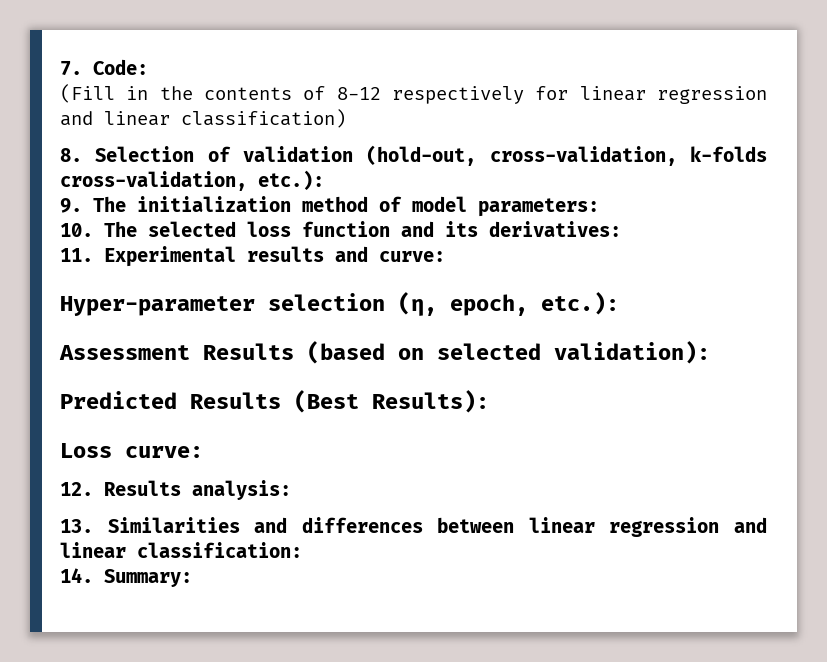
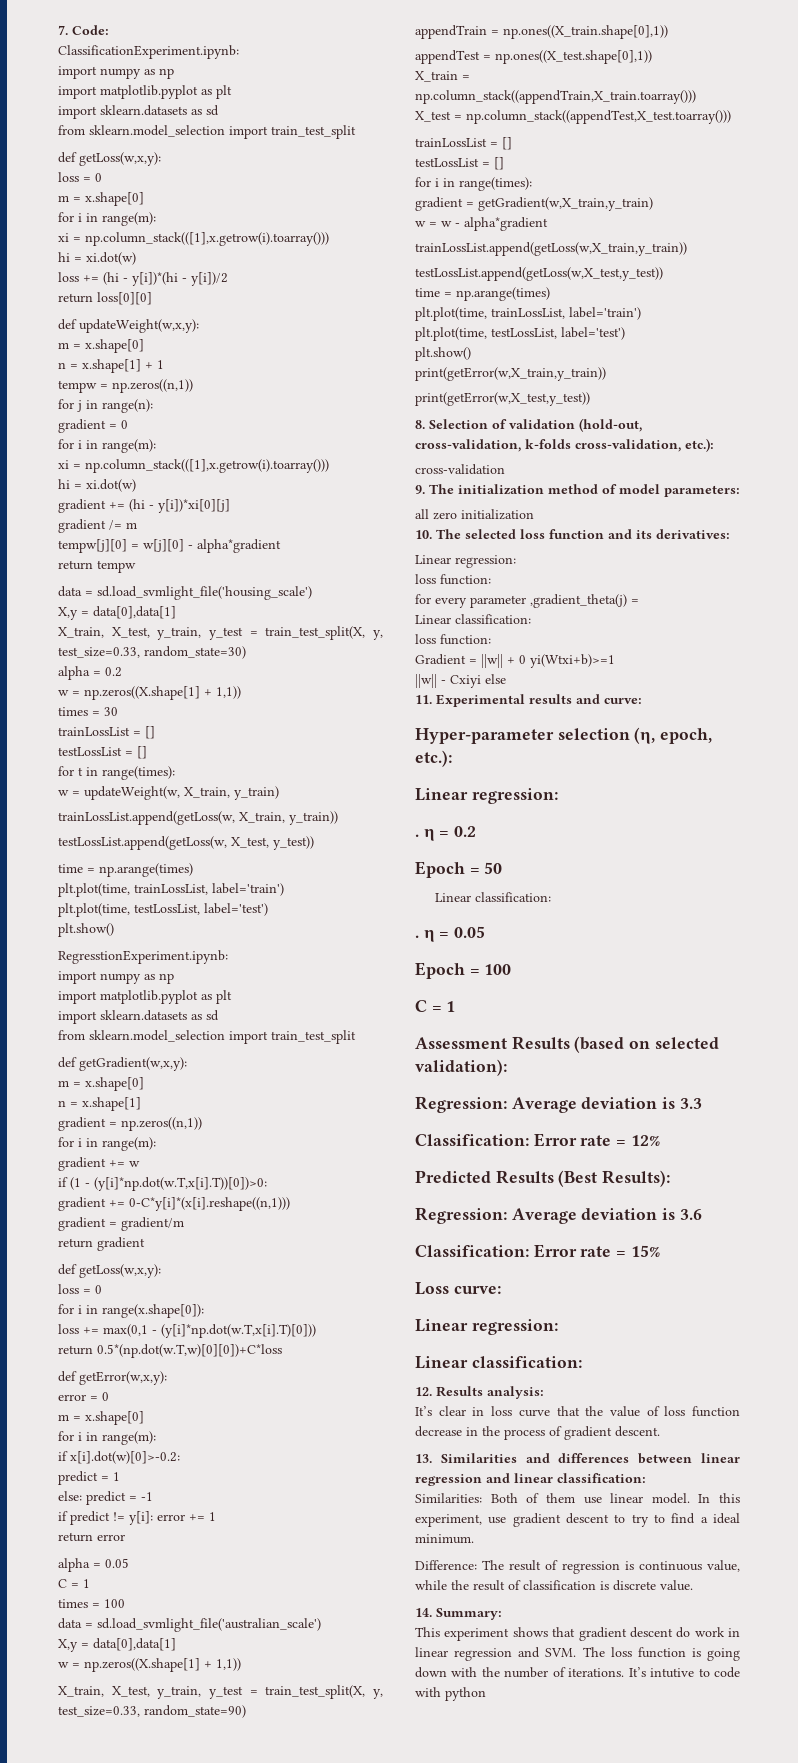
- (Fill in the contents of 8-12 respectively for linear regression and linear classification)
+ ClassificationExperiment.ipynb:
+ import numpy as np
+ import matplotlib.pyplot as plt
+ import sklearn.datasets as sd
+ from sklearn.model_selection import train_test_split
+ def getLoss(w,x,y):
+ loss = 0
+ m = x.shape[0]
+ for i in range(m):
+ xi = np.column_stack(([1],x.getrow(i).toarray()))
+ hi = xi.dot(w)
+ loss += (hi - y[i])*(hi - y[i])/2
+ return loss[0][0]
+ def updateWeight(w,x,y):
+ m = x.shape[0]
+ n = x.shape[1] + 1
+ tempw = np.zeros((n,1))
+ for j in range(n):
+ gradient = 0
+ for i in range(m):
+ xi = np.column_stack(([1],x.getrow(i).toarray()))
+ hi = xi.dot(w)
+ gradient += (hi - y[i])*xi[0][j]
+ gradient /= m
+ tempw[j][0] = w[j][0] - alpha*gradient
+ return tempw
+ data = sd.load_svmlight_file('housing_scale')
+ X,y = data[0],data[1]
+ X_train, X_test, y_train, y_test = train_test_split(X, y, test_size=0.33, random_state=30)
+ alpha = 0.2
+ w = np.zeros((X.shape[1] + 1,1))
+ times = 30
+ trainLossList = []
+ testLossList = []
+ for t in range(times):
+ w = updateWeight(w, X_train, y_train)
+ trainLossList.append(getLoss(w, X_train, y_train))
+ testLossList.append(getLoss(w, X_test, y_test))
+ time = np.arange(times)
+ plt.plot(time, trainLossList, label='train')
+ plt.plot(time, testLossList, label='test')
+ plt.show()
+ RegresstionExperiment.ipynb:
+ import numpy as np
+ import matplotlib.pyplot as plt
+ import sklearn.datasets as sd
+ from sklearn.model_selection import train_test_split
+ def getGradient(w,x,y):
+ m = x.shape[0]
+ n = x.shape[1]
+ gradient = np.zeros((n,1))
+ for i in range(m):
+ gradient += w
+ if (1 - (y[i]*np.dot(w.T,x[i].T))[0])>0:
+ gradient += 0-C*y[i]*(x[i].reshape((n,1)))
+ gradient = gradient/m
+ return gradient
+ def getLoss(w,x,y):
+ loss = 0
+ for i in range(x.shape[0]):
+ loss += max(0,1 - (y[i]*np.dot(w.T,x[i].T)[0]))
+ return 0.5*(np.dot(w.T,w)[0][0])+C*loss
+ def getError(w,x,y):
+ error = 0
+ m = x.shape[0]
+ for i in range(m):
+ if x[i].dot(w)[0]>-0.2:
+ predict = 1
+ else: predict = -1
+ if predict != y[i]: error += 1
+ return error
+ alpha = 0.05
+ C = 1
+ times = 100
+ data = sd.load_svmlight_file('australian_scale')
+ X,y = data[0],data[1]
+ w = np.zeros((X.shape[1] + 1,1))
+ X_train, X_test, y_train, y_test = train_test_split(X, y, test_size=0.33, random_state=90)
+ appendTrain = np.ones((X_train.shape[0],1))
+ appendTest = np.ones((X_test.shape[0],1))
+ X_train = np.column_stack((appendTrain,X_train.toarray()))
+ X_test = np.column_stack((appendTest,X_test.toarray()))
+ trainLossList = []
+ testLossList = []
+ for i in range(times):
+ gradient = getGradient(w,X_train,y_train)
+ w = w - alpha*gradient
+ trainLossList.append(getLoss(w,X_train,y_train))
+ testLossList.append(getLoss(w,X_test,y_test))
+ time = np.arange(times)
+ plt.plot(time, trainLossList, label='train')
+ plt.plot(time, testLossList, label='test')
+ plt.show()
+ print(getError(w,X_train,y_train))
+ print(getError(w,X_test,y_test))
+ cross-validation
+ all zero initialization
  10. The selected loss function and its derivatives:
+ Linear regression:
+ loss function:
+ for every parameter ,gradient_theta(j) =
+ Linear classification:
+ loss function:
+ Gradient = ||w|| + 0 yi(Wtxi+b)>=1
+ ||w|| - Cxiyi else
  Hyper-parameter selection (η, epoch, etc.):
+ Linear regression:
+ . η = 0.2
+ Epoch = 50
+ Linear classification:
+ . η = 0.05
+ Epoch = 100
+ C = 1
+ Regression: Average deviation is 3.3
+ Classification: Error rate = 12%
  Predicted Results (Best Results):
+ Regression: Average deviation is 3.6
+ Classification: Error rate = 15%
  Loss curve:
+ Linear regression:
+ Linear classification:
  12. Results analysis:
+ It’s clear in loss curve that the value of loss function decrease in the process of gradient descent.
+ Similarities: Both of them use linear model. In this experiment, use gradient descent to try to find a ideal minimum.
+ Difference: The result of regression is continuous value, while the result of classification is discrete value.
  14. Summary:
+ This experiment shows that gradient descent do work in linear regression and SVM. The loss function is going down with the number of iterations. It’s intutive to code with python

